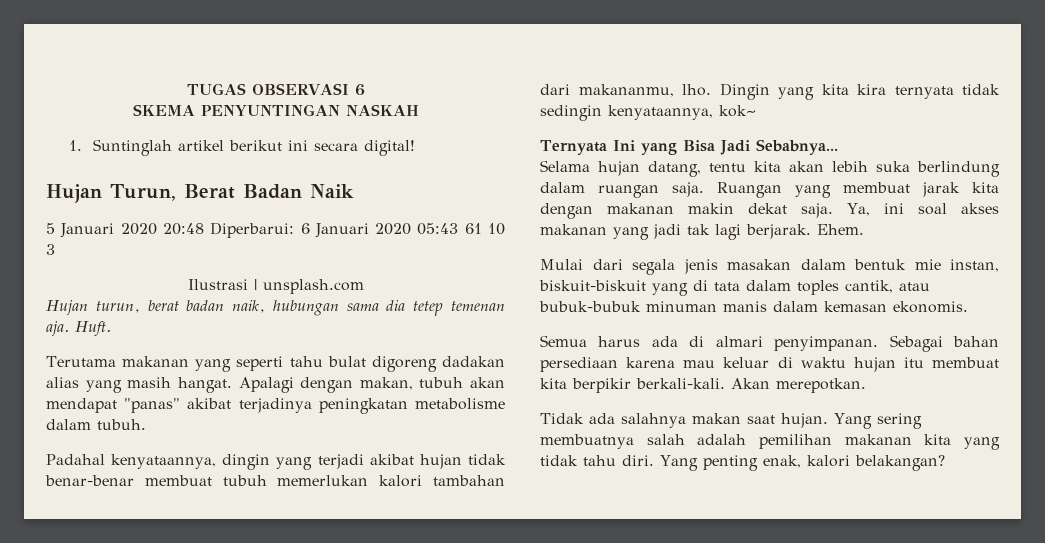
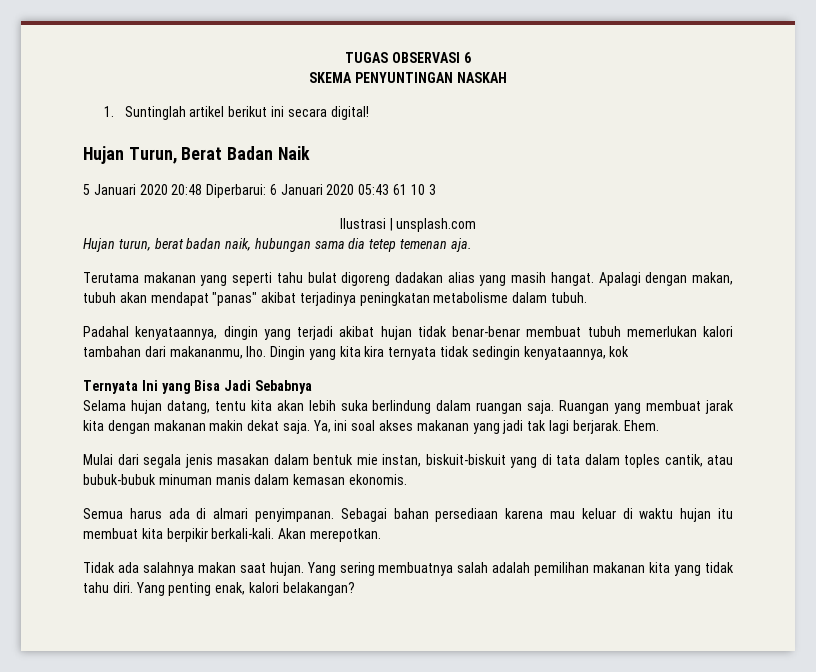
- Huft.
- Dingin yang kita kira ternyata tidak sedingin kenyataannya, kok~
+ Dingin yang kita kira ternyata tidak sedingin kenyataannya, kok
- Ternyata Ini yang Bisa Jadi Sebabnya...
+ Ternyata Ini yang Bisa Jadi Sebabnya

